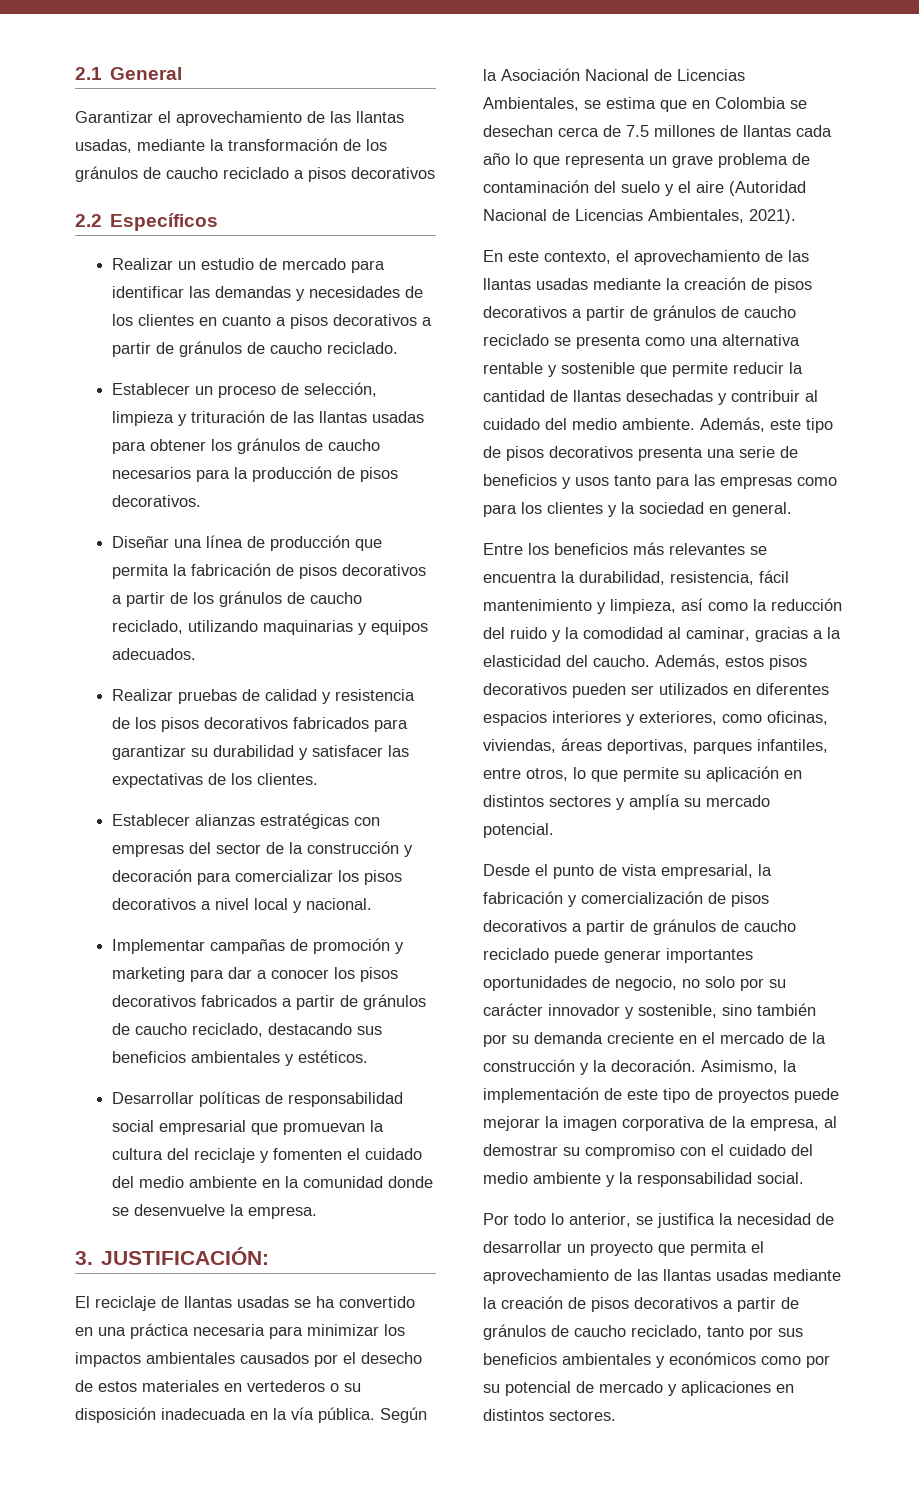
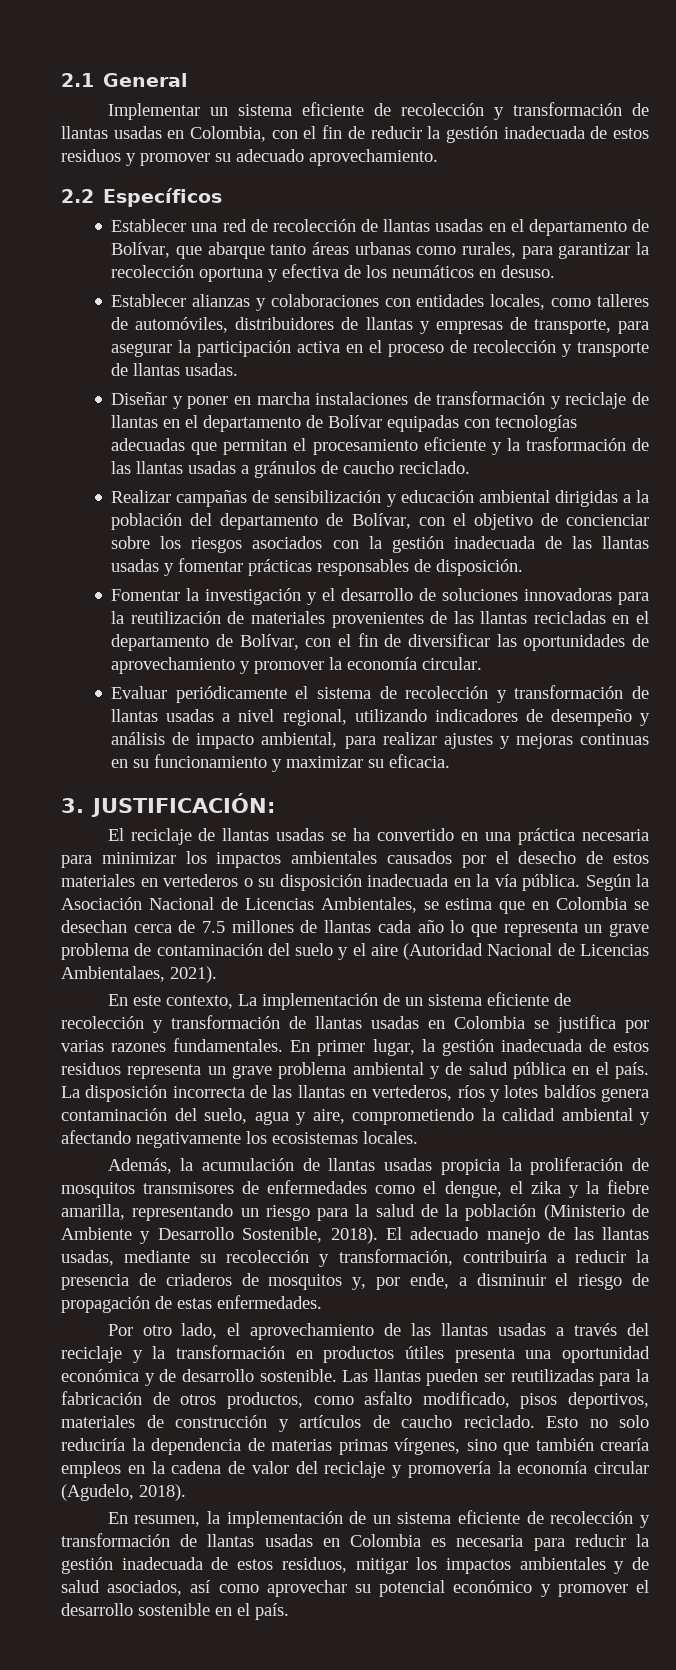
- Garantizar el aprovechamiento de las llantas usadas, mediante la transformación de los gránulos de caucho reciclado a pisos decorativos
+ Implementar un sistema eficiente de recolección y transformación de llantas usadas en Colombia, con el fin de reducir la gestión inadecuada de estos residuos y promover su adecuado aprovechamiento.
  2.2 Específicos
- Realizar un estudio de mercado para identificar las demandas y necesidades de los clientes en cuanto a pisos decorativos a partir de gránulos de caucho reciclado.
- Establecer un proceso de selección, limpieza y trituración de las llantas usadas para obtener los gránulos de caucho necesarios para la producción de pisos decorativos.
- Diseñar una línea de producción que permita la fabricación de pisos decorativos a partir de los gránulos de caucho reciclado, utilizando maquinarias y equipos adecuados.
- Realizar pruebas de calidad y resistencia de los pisos decorativos fabricados para garantizar su durabilidad y satisfacer las expectativas de los clientes.
- Establecer alianzas estratégicas con empresas del sector de la construcción y decoración para comercializar los pisos decorativos a nivel local y nacional.
- Implementar campañas de promoción y marketing para dar a conocer los pisos decorativos fabricados a partir de gránulos de caucho reciclado, destacando sus beneficios ambientales y estéticos.
- Desarrollar políticas de responsabilidad social empresarial que promuevan la cultura del reciclaje y fomenten el cuidado del medio ambiente en la comunidad donde se desenvuelve la empresa.
+ Establecer una red de recolección de llantas usadas en el departamento de Bolívar, que abarque tanto áreas urbanas como rurales, para garantizar la recolección oportuna y efectiva de los neumáticos en desuso.
+ Establecer alianzas y colaboraciones con entidades locales, como talleres de automóviles, distribuidores de llantas y empresas de transporte, para asegurar la participación activa en el proceso de recolección y transporte de llantas usadas.
+ Diseñar y poner en marcha instalaciones de transformación y reciclaje de llantas en el departamento de Bolívar equipadas con tecnologías adecuadas que permitan el procesamiento eficiente y la trasformación de las llantas usadas a gránulos de caucho reciclado.
+ Realizar campañas de sensibilización y educación ambiental dirigidas a la población del departamento de Bolívar, con el objetivo de concienciar sobre los riesgos asociados con la gestión inadecuada de las llantas usadas y fomentar prácticas responsables de disposición.
+ Fomentar la investigación y el desarrollo de soluciones innovadoras para la reutilización de materiales provenientes de las llantas recicladas en el departamento de Bolívar, con el fin de diversificar las oportunidades de aprovechamiento y promover la economía circular.
+ Evaluar periódicamente el sistema de recolección y transformación de llantas usadas a nivel regional, utilizando indicadores de desempeño y análisis de impacto ambiental, para realizar ajustes y mejoras continuas en su funcionamiento y maximizar su eficacia.
- Según la Asociación Nacional de Licencias Ambientales, se estima que en Colombia se desechan cerca de 7.5 millones de llantas cada año lo que representa un grave problema de contaminación del suelo y el aire (Autoridad Nacional de Licencias Ambientales, 2021).
+ Según la Asociación Nacional de Licencias Ambientales, se estima que en Colombia se desechan cerca de 7.5 millones de llantas cada año lo que representa un grave problema de contaminación del suelo y el aire (Autoridad Nacional de Licencias Ambientalaes, 2021).
- En este contexto, el aprovechamiento de las llantas usadas mediante la creación de pisos decorativos a partir de gránulos de caucho reciclado se presenta como una alternativa rentable y sostenible que permite reducir la cantidad de llantas desechadas y contribuir al cuidado del medio ambiente. Además, este tipo de pisos decorativos presenta una serie de beneficios y usos tanto para las empresas como para los clientes y la sociedad en general.
- Entre los beneficios más relevantes se encuentra la durabilidad, resistencia, fácil mantenimiento y limpieza, así como la reducción del ruido y la comodidad al caminar, gracias a la elasticidad del caucho. Además, estos pisos decorativos pueden ser utilizados en diferentes espacios interiores y exteriores, como oficinas, viviendas, áreas deportivas, parques infantiles, entre otros, lo que permite su aplicación en distintos sectores y amplía su mercado potencial.
- Desde el punto de vista empresarial, la fabricación y comercialización de pisos decorativos a partir de gránulos de caucho reciclado puede generar importantes oportunidades de negocio, no solo por su carácter innovador y sostenible, sino también por su demanda creciente en el mercado de la construcción y la decoración. Asimismo, la implementación de este tipo de proyectos puede mejorar la imagen corporativa de la empresa, al demostrar su compromiso con el cuidado del medio ambiente y la responsabilidad social.
- Por todo lo anterior, se justifica la necesidad de desarrollar un proyecto que permita el aprovechamiento de las llantas usadas mediante la creación de pisos decorativos a partir de gránulos de caucho reciclado, tanto por sus beneficios ambientales y económicos como por su potencial de mercado y aplicaciones en distintos sectores.
+ En este contexto, La implementación de un sistema eficiente de recolección y transformación de llantas usadas en Colombia se justifica por varias razones fundamentales. En primer lugar, la gestión inadecuada de estos residuos representa un grave problema ambiental y de salud pública en el país. La disposición incorrecta de las llantas en vertederos, ríos y lotes baldíos genera contaminación del suelo, agua y aire, comprometiendo la calidad ambiental y afectando negativamente los ecosistemas locales.
+ Además, la acumulación de llantas usadas propicia la proliferación de mosquitos transmisores de enfermedades como el dengue, el zika y la fiebre amarilla, representando un riesgo para la salud de la población (Ministerio de Ambiente y Desarrollo Sostenible, 2018). El adecuado manejo de las llantas usadas, mediante su recolección y transformación, contribuiría a reducir la presencia de criaderos de mosquitos y, por ende, a disminuir el riesgo de propagación de estas enfermedades.
+ Por otro lado, el aprovechamiento de las llantas usadas a través del reciclaje y la transformación en productos útiles presenta una oportunidad económica y de desarrollo sostenible. Las llantas pueden ser reutilizadas para la fabricación de otros productos, como asfalto modificado, pisos deportivos, materiales de construcción y artículos de caucho reciclado. Esto no solo reduciría la dependencia de materias primas vírgenes, sino que también crearía empleos en la cadena de valor del reciclaje y promovería la economía circular (Agudelo, 2018).
+ En resumen, la implementación de un sistema eficiente de recolección y transformación de llantas usadas en Colombia es necesaria para reducir la gestión inadecuada de estos residuos, mitigar los impactos ambientales y de salud asociados, así como aprovechar su potencial económico y promover el desarrollo sostenible en el país.

